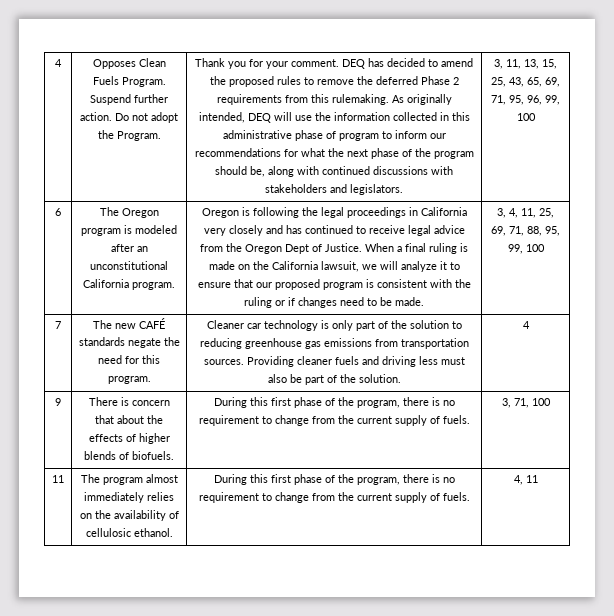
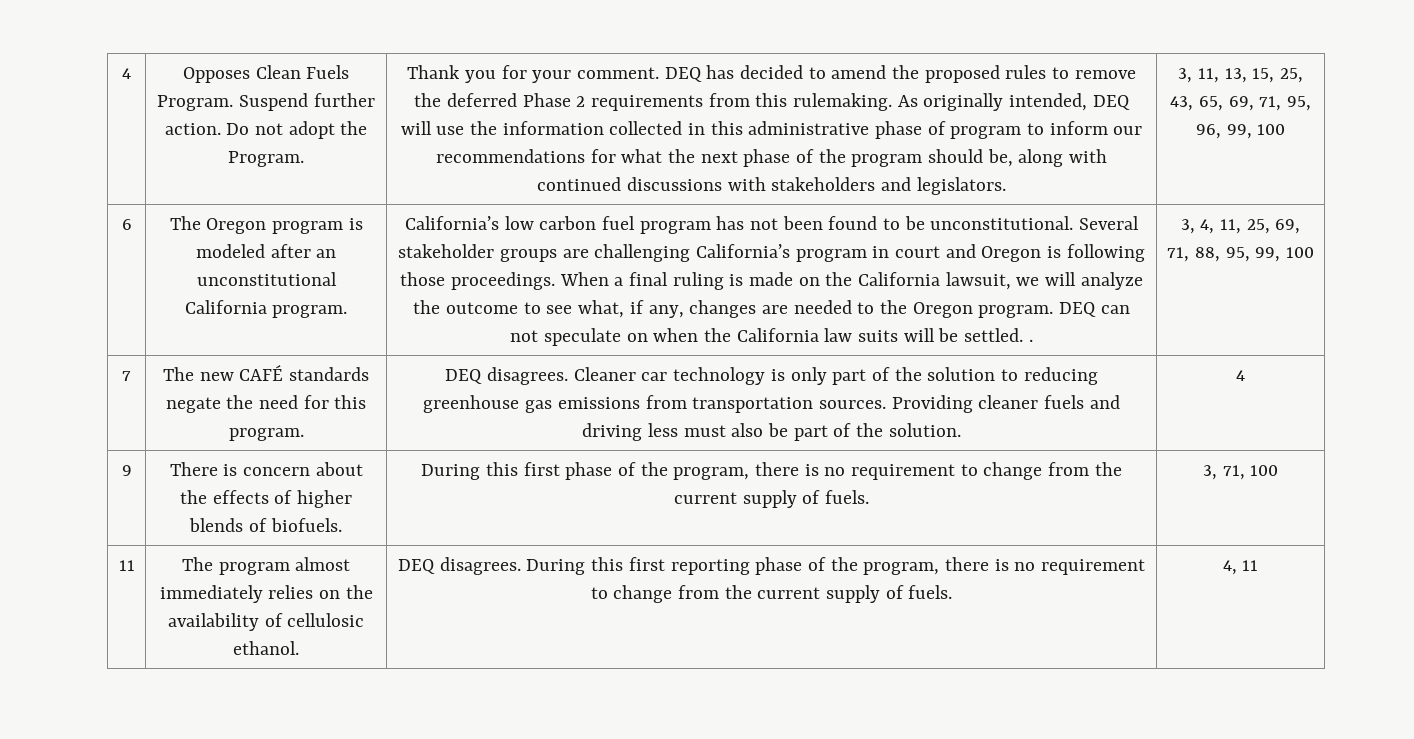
- Oregon is following the legal proceedings in California very closely and has continued to receive legal advice from the Oregon Dept of Justice.
+ California’s low carbon fuel program has not been found to be unconstitutional. Several stakeholder groups are challenging California’s program in court and Oregon is following those proceedings.
- When a final ruling is made on the California lawsuit, we will analyze it to ensure that our proposed program is consistent with the ruling or if changes need to be made.
+ When a final ruling is made on the California lawsuit, we will analyze the outcome to see what, if any, changes are needed to the Oregon program. DEQ can not speculate on when the California law suits will be settled. .
- The new CAFÉ standards negate the need for this program. | Cleaner car technology is only part of the solution to reducing greenhouse gas emissions from transportation sources.
+ The new CAFÉ standards negate the need for this program. | DEQ disagrees. Cleaner car technology is only part of the solution to reducing greenhouse gas emissions from transportation sources.
- 9 | There is concern that about the effects of higher blends of biofuels. | During this first phase of the program, there is no requirement to change from the current supply of fuels. | 3, 71, 100
+ 9 | There is concern about the effects of higher blends of biofuels. | During this first phase of the program, there is no requirement to change from the current supply of fuels. | 3, 71, 100
- 11 | The program almost immediately relies on the availability of cellulosic ethanol. | During this first phase of the program, there is no requirement to change from the current supply of fuels. | 4, 11
+ 11 | The program almost immediately relies on the availability of cellulosic ethanol. | DEQ disagrees. During this first reporting phase of the program, there is no requirement to change from the current supply of fuels. | 4, 11

